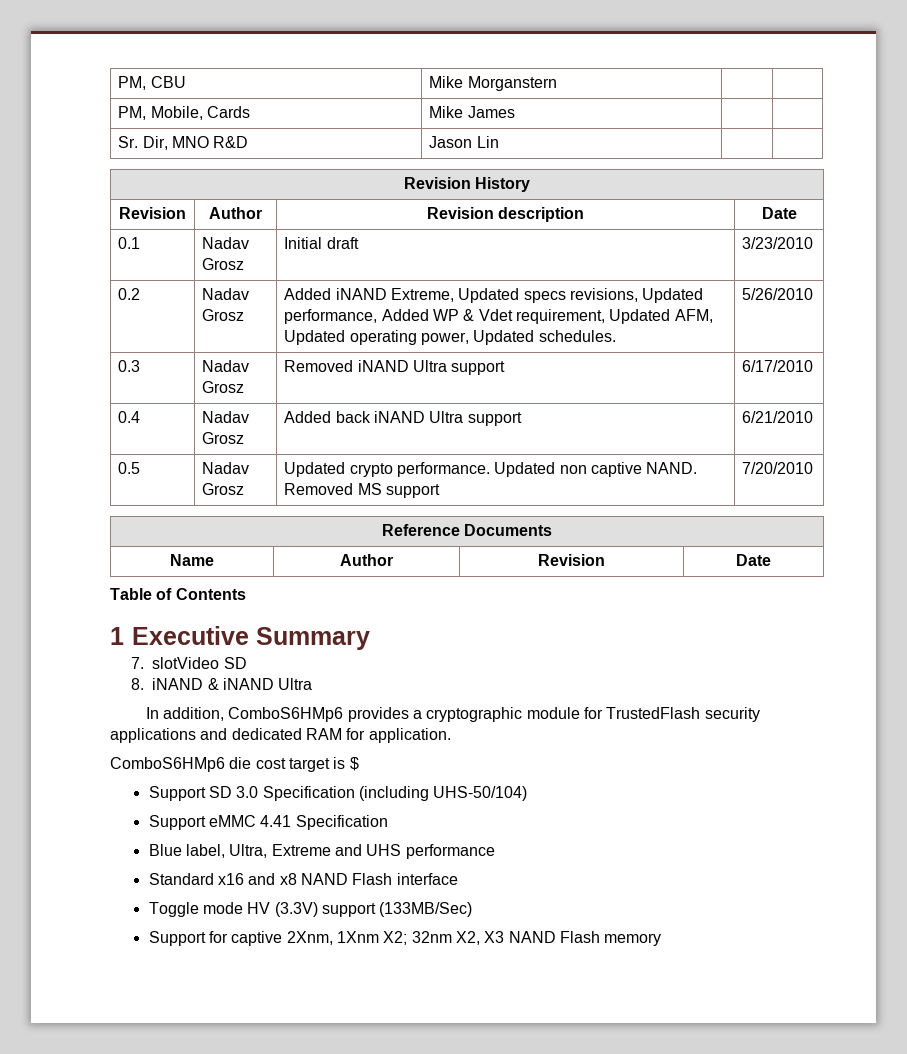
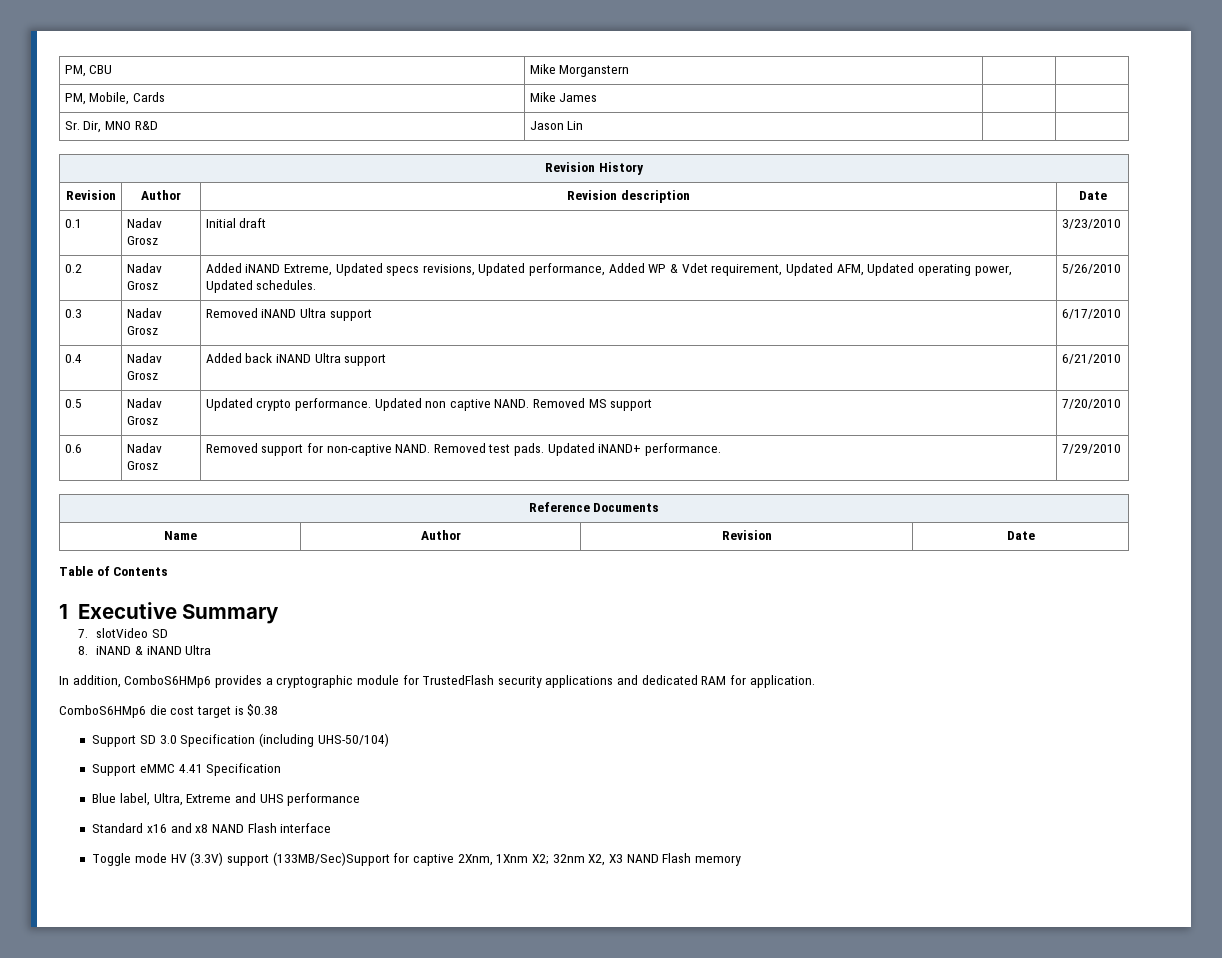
+ 0.6 | Nadav Grosz | Removed support for non-captive NAND. Removed test pads. Updated iNAND+ performance. | 7/29/2010
- ComboS6HMp6 die cost target is $
+ ComboS6HMp6 die cost target is $0.38
- Toggle mode HV (3.3V) support (133MB/Sec)
- Support for captive 2Xnm, 1Xnm X2; 32nm X2, X3 NAND Flash memory
+ Toggle mode HV (3.3V) support (133MB/Sec)Support for captive 2Xnm, 1Xnm X2; 32nm X2, X3 NAND Flash memory

